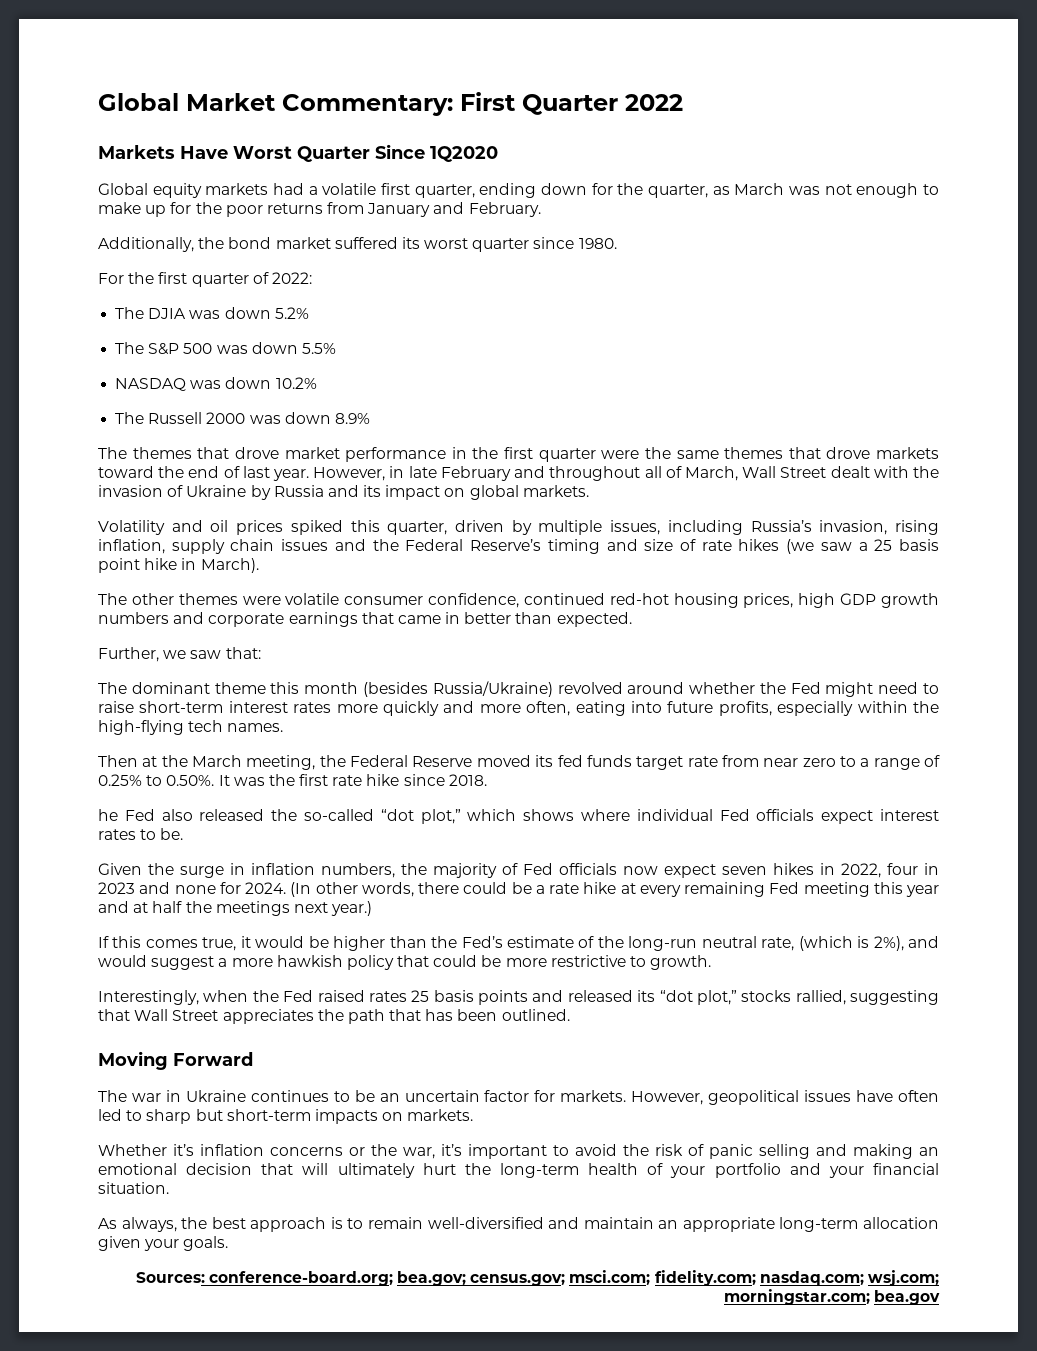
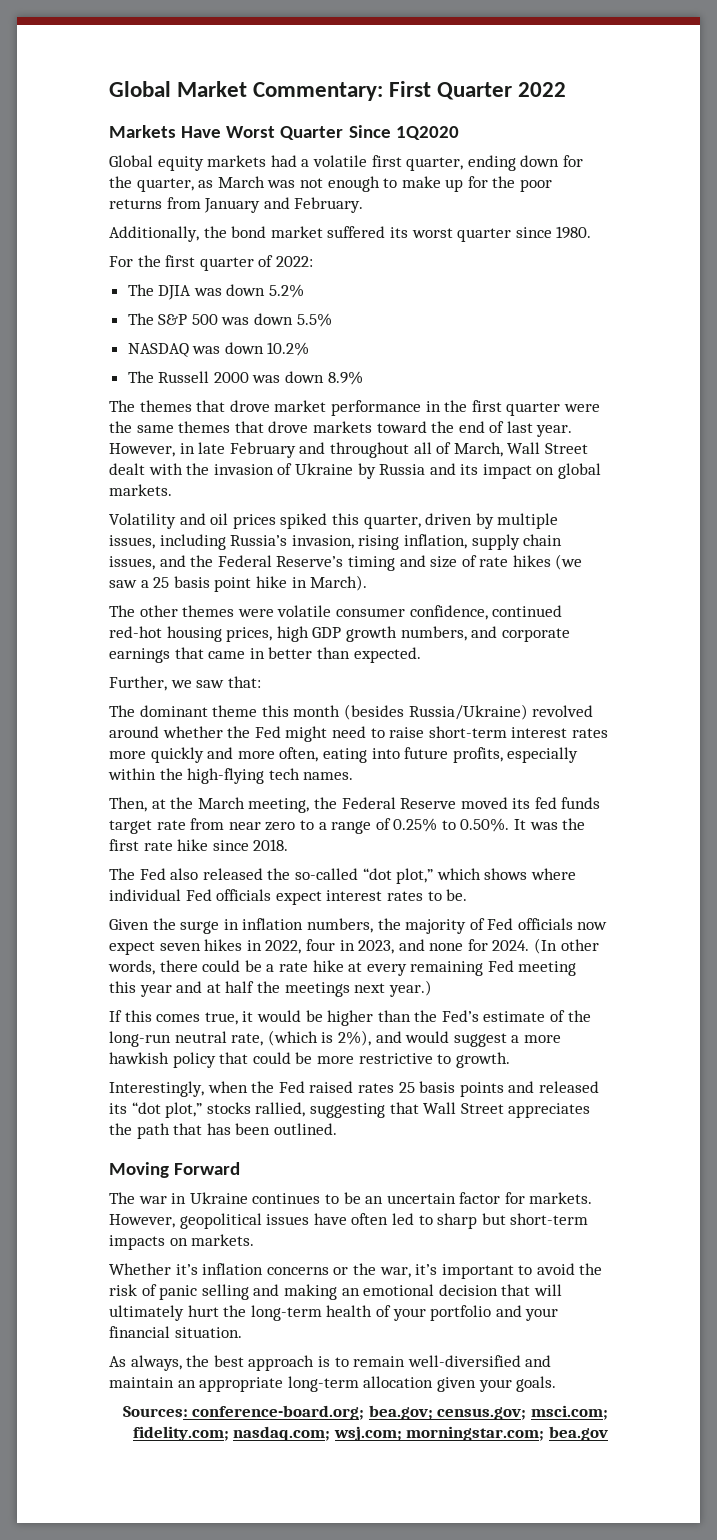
- Volatility and oil prices spiked this quarter, driven by multiple issues, including Russia’s invasion, rising inflation, supply chain issues and the Federal Reserve’s timing and size of rate hikes (we saw a 25 basis point hike in March).
+ Volatility and oil prices spiked this quarter, driven by multiple issues, including Russia’s invasion, rising inflation, supply chain issues, and the Federal Reserve’s timing and size of rate hikes (we saw a 25 basis point hike in March).
- The other themes were volatile consumer confidence, continued red-hot housing prices, high GDP growth numbers and corporate earnings that came in better than expected.
+ The other themes were volatile consumer confidence, continued red-hot housing prices, high GDP growth numbers, and corporate earnings that came in better than expected.
- Then at the March meeting, the Federal Reserve moved its fed funds target rate from near zero to a range of 0.25% to 0.50%. It was the first rate hike since 2018.
+ Then, at the March meeting, the Federal Reserve moved its fed funds target rate from near zero to a range of 0.25% to 0.50%. It was the first rate hike since 2018.
- he Fed also released the so-called “dot plot,” which shows where individual Fed officials expect interest rates to be.
+ The Fed also released the so-called “dot plot,” which shows where individual Fed officials expect interest rates to be.
- Given the surge in inflation numbers, the majority of Fed officials now expect seven hikes in 2022, four in 2023 and none for 2024.
+ Given the surge in inflation numbers, the majority of Fed officials now expect seven hikes in 2022, four in 2023, and none for 2024.

